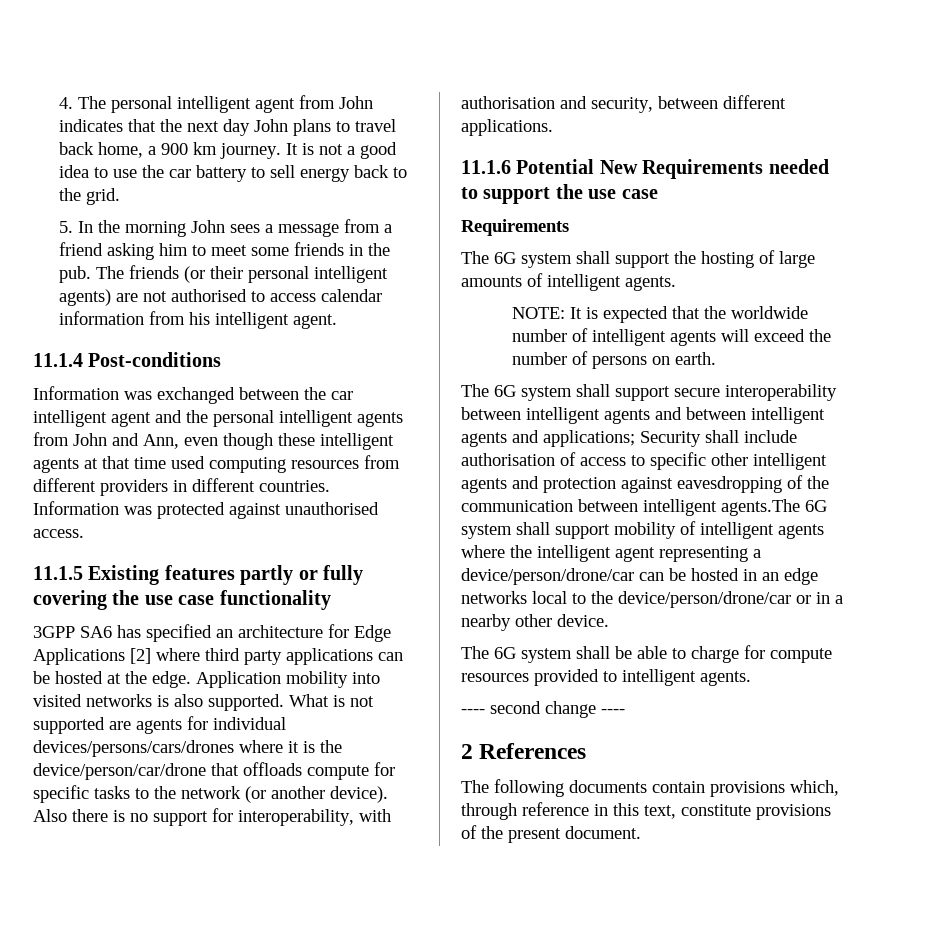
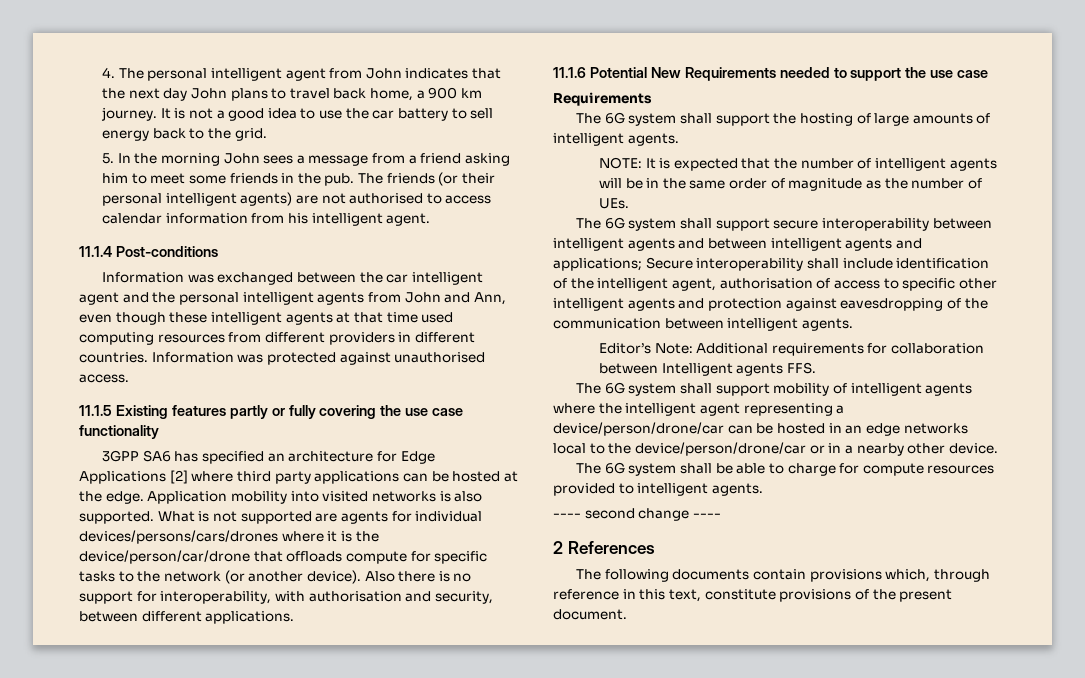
- NOTE: It is expected that the worldwide number of intelligent agents will exceed the number of persons on earth.
+ NOTE: It is expected that the number of intelligent agents will be in the same order of magnitude as the number of UEs.
- Security shall include authorisation of access to specific other intelligent agents and protection against eavesdropping of the communication between intelligent agents.The 6G system shall support mobility of intelligent agents where the intelligent agent representing a device/person/drone/car can be hosted in an edge networks local to the device/person/drone/car or in a nearby other device.
+ Secure interoperability shall include identification of the intelligent agent, authorisation of access to specific other intelligent agents and protection against eavesdropping of the communication between intelligent agents.
+ Editor’s Note: Additional requirements for collaboration between Intelligent agents FFS.
+ The 6G system shall support mobility of intelligent agents where the intelligent agent representing a device/person/drone/car can be hosted in an edge networks local to the device/person/drone/car or in a nearby other device.

